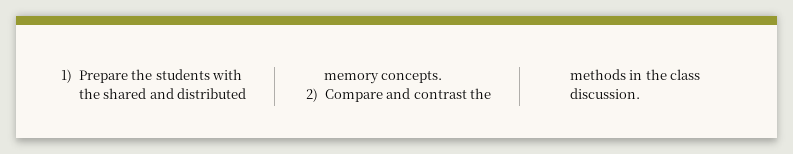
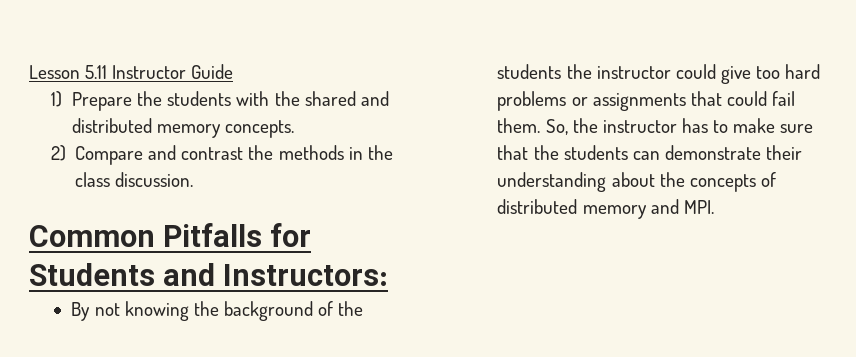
+ Lesson 5.11 Instructor Guide
+ Common Pitfalls for Students and Instructors:
+ By not knowing the background of the students the instructor could give too hard problems or assignments that could fail them. So, the instructor has to make sure that the students can demonstrate their understanding about the concepts of distributed memory and MPI.

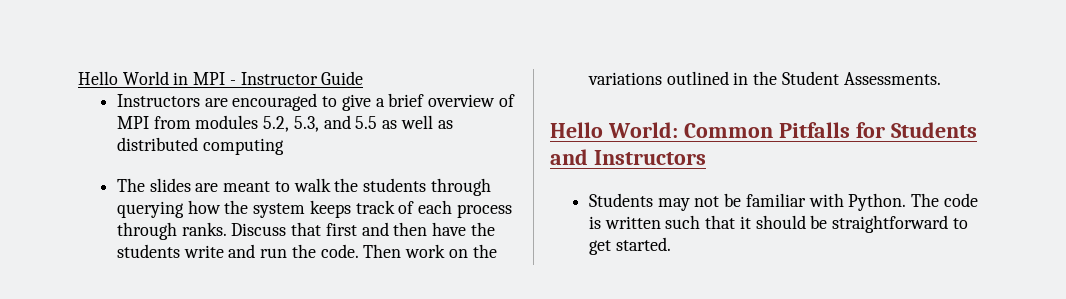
- Lesson 5.11 Instructor Guide
- 1) Prepare the students with the shared and distributed memory concepts.
- 2) Compare and contrast the methods in the class discussion.
- Common Pitfalls for Students and Instructors:
- By not knowing the background of the students the instructor could give too hard problems or assignments that could fail them. So, the instructor has to make sure that the students can demonstrate their understanding about the concepts of distributed memory and MPI.
+ Hello World in MPI - Instructor Guide
+ Instructors are encouraged to give a brief overview of MPI from modules 5.2, 5.3, and 5.5 as well as distributed computing
+ The slides are meant to walk the students through querying how the system keeps track of each process through ranks. Discuss that first and then have the students write and run the code. Then work on the variations outlined in the Student Assessments.
+ Hello World: Common Pitfalls for Students and Instructors
+ Students may not be familiar with Python. The code is written such that it should be straightforward to get started.

